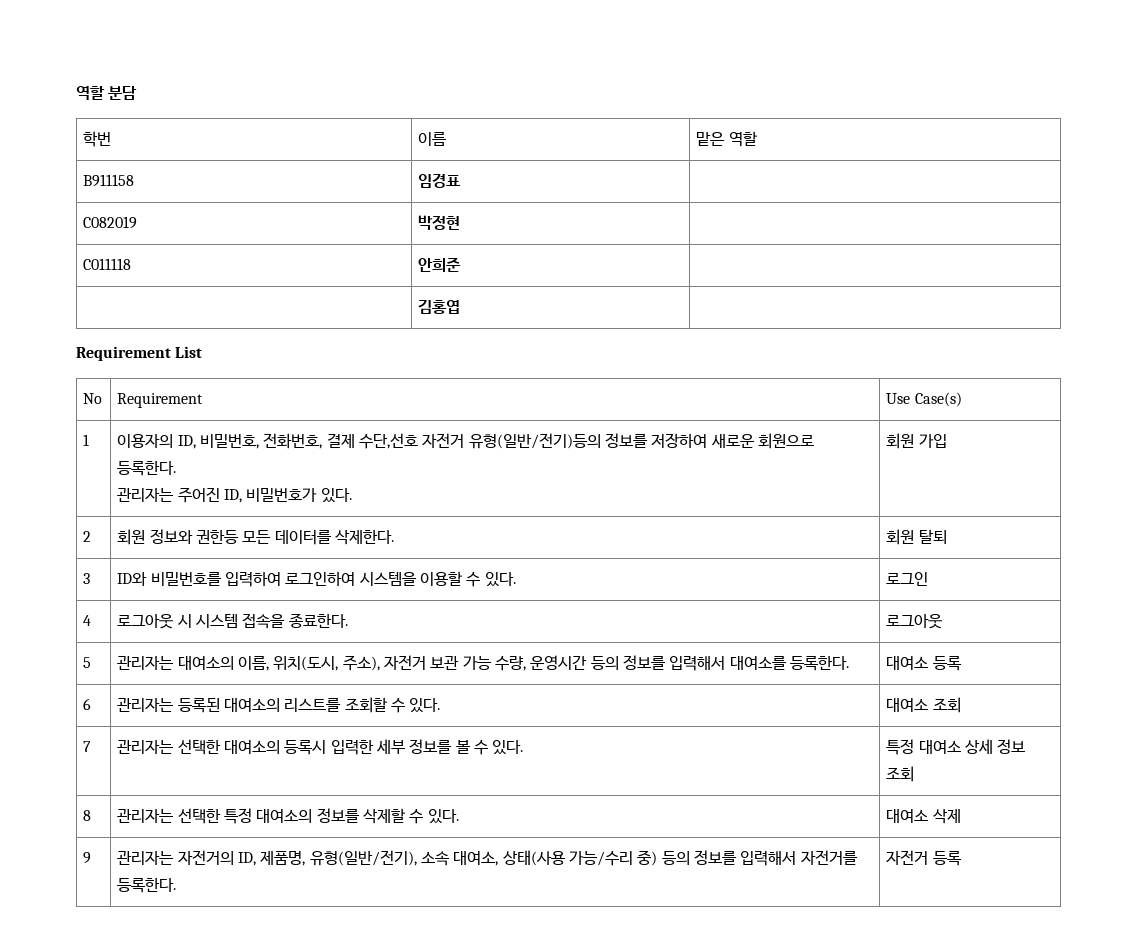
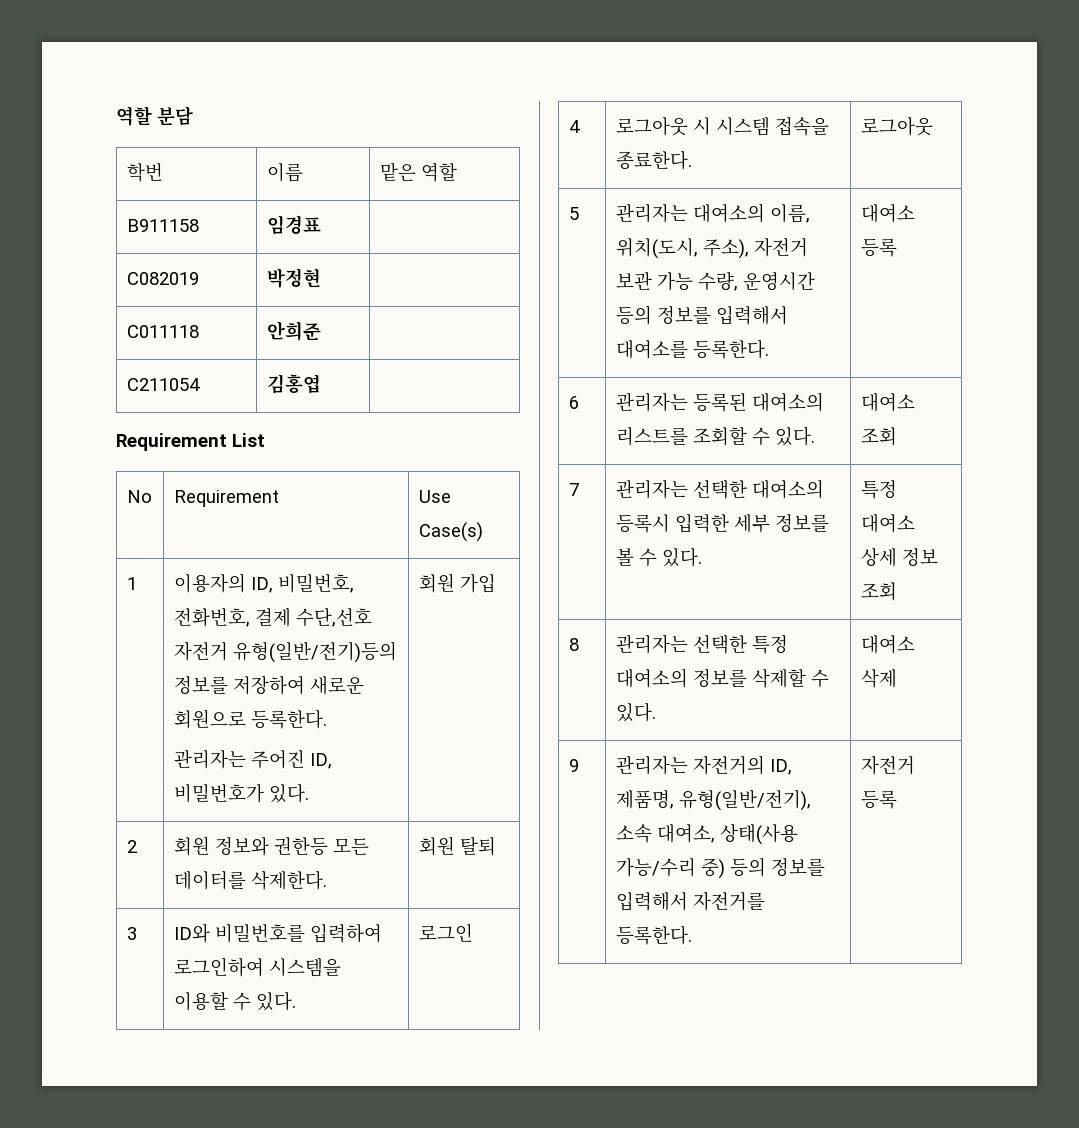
- | 김홍엽 |
+ C211054 | 김홍엽 |

